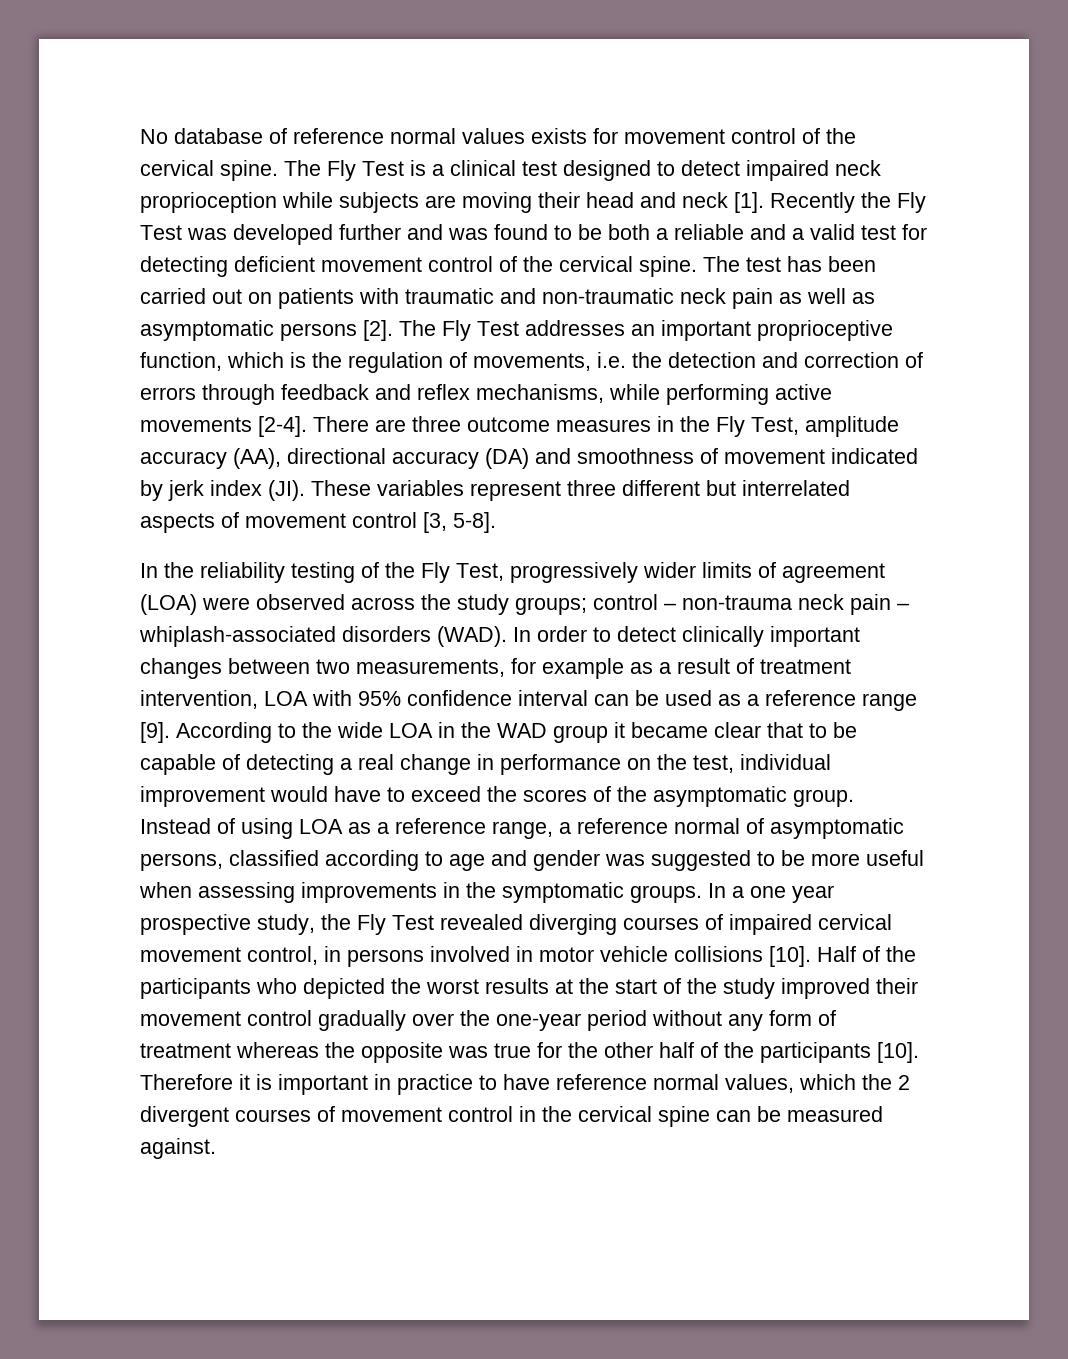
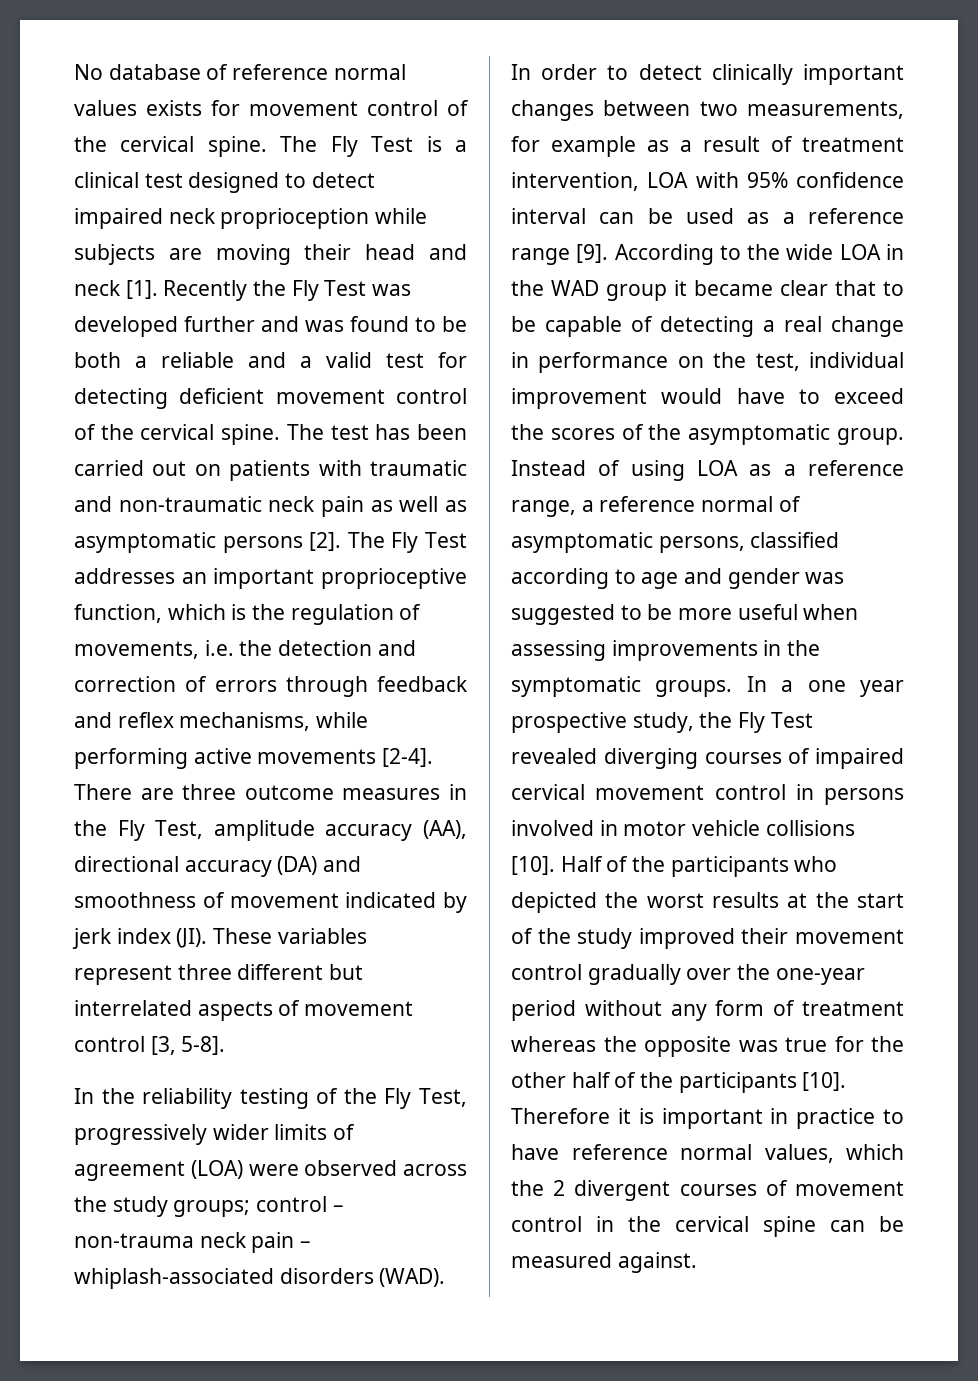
- In a one year prospective study, the Fly Test revealed diverging courses of impaired cervical movement control, in persons involved in motor vehicle collisions [10].
+ In a one year prospective study, the Fly Test revealed diverging courses of impaired cervical movement control in persons involved in motor vehicle collisions [10].

